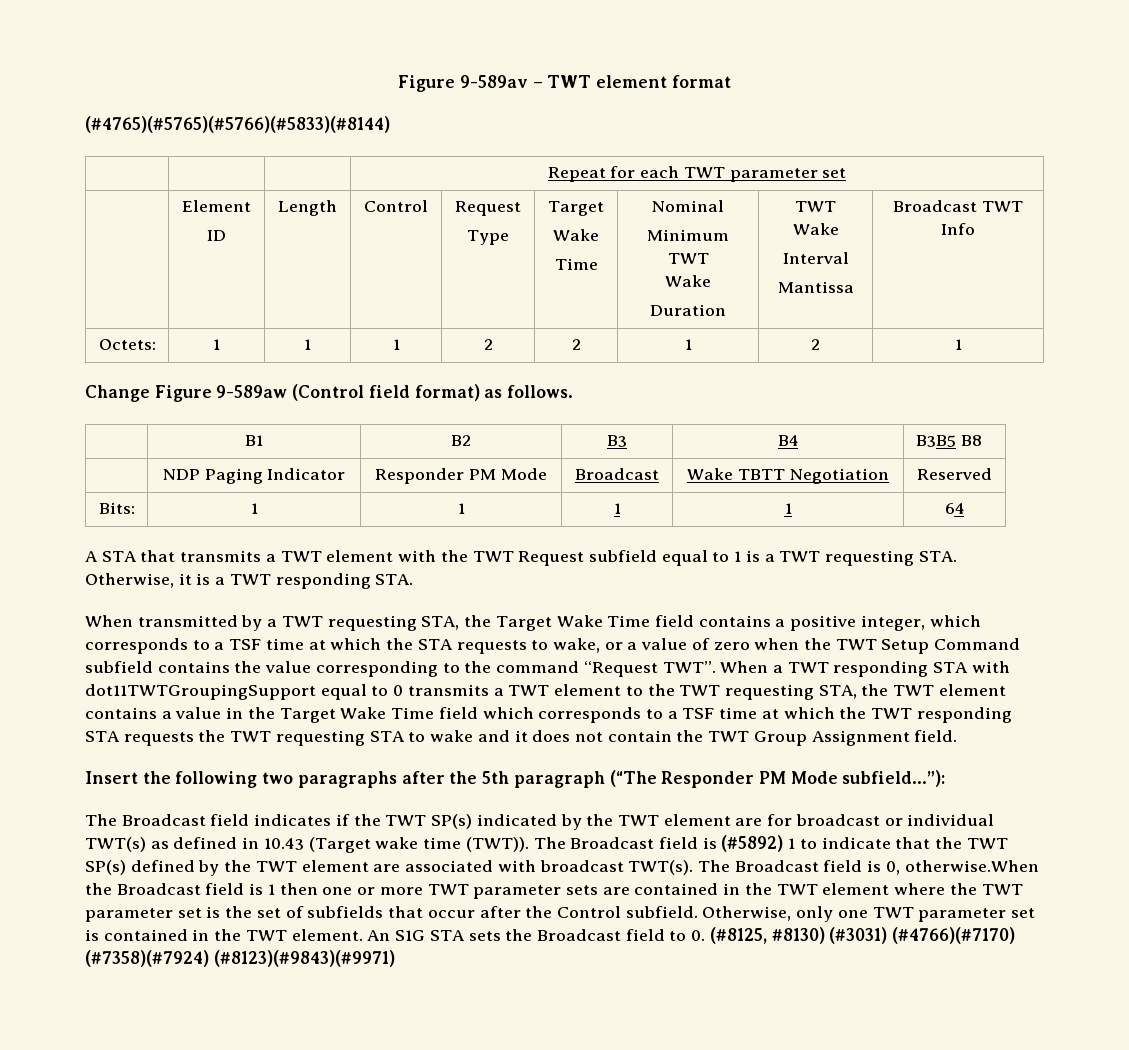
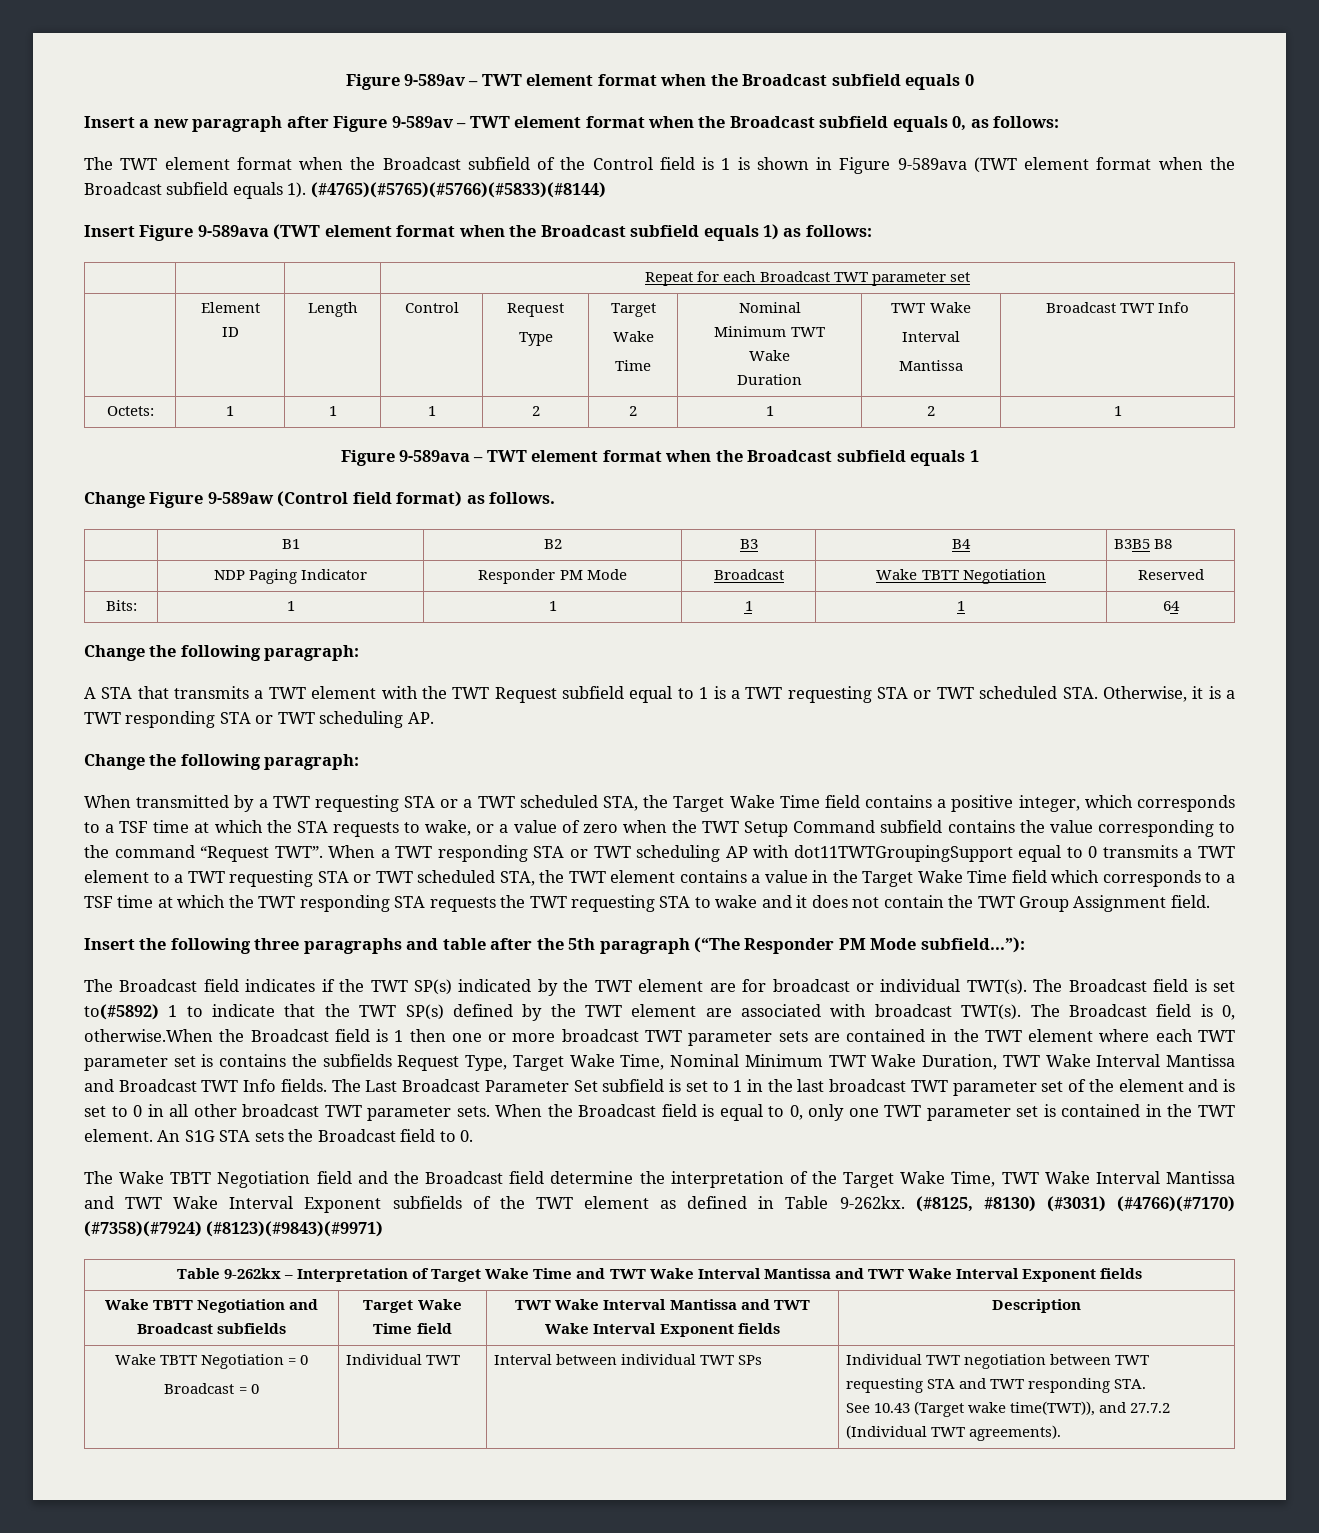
- Figure 9-589av – TWT element format
- (#4765)(#5765)(#5766)(#5833)(#8144)
+ Figure 9-589av – TWT element format when the Broadcast subfield equals 0
+ Insert a new paragraph after Figure 9-589av – TWT element format when the Broadcast subfield equals 0, as follows:
+ The TWT element format when the Broadcast subfield of the Control field is 1 is shown in Figure 9-589ava (TWT element format when the Broadcast subfield equals 1). (#4765)(#5765)(#5766)(#5833)(#8144)
+ Insert Figure 9-589ava (TWT element format when the Broadcast subfield equals 1) as follows:
- | | | Repeat for each TWT parameter set
+ | | | Repeat for each Broadcast TWT parameter set
+ Figure 9-589ava – TWT element format when the Broadcast subfield equals 1
  Bits: | 1 | 1 | 1 | 1 | 64
+ Change the following paragraph:
- A STA that transmits a TWT element with the TWT Request subfield equal to 1 is a TWT requesting STA. Otherwise, it is a TWT responding STA.
+ A STA that transmits a TWT element with the TWT Request subfield equal to 1 is a TWT requesting STA or TWT scheduled STA. Otherwise, it is a TWT responding STA or TWT scheduling AP.
+ Change the following paragraph:
- When transmitted by a TWT requesting STA, the Target Wake Time field contains a positive integer, which corresponds to a TSF time at which the STA requests to wake, or a value of zero when the TWT Setup Command subfield contains the value corresponding to the command “Request TWT”.
+ When transmitted by a TWT requesting STA or a TWT scheduled STA, the Target Wake Time field contains a positive integer, which corresponds to a TSF time at which the STA requests to wake, or a value of zero when the TWT Setup Command subfield contains the value corresponding to the command “Request TWT”.
- When a TWT responding STA with dot11TWTGroupingSupport equal to 0 transmits a TWT element to the TWT requesting STA, the TWT element contains a value in the Target Wake Time field which corresponds to a TSF time at which the TWT responding STA requests the TWT requesting STA to wake and it does not contain the TWT Group Assignment field.
+ When a TWT responding STA or TWT scheduling AP with dot11TWTGroupingSupport equal to 0 transmits a TWT element to a TWT requesting STA or TWT scheduled STA, the TWT element contains a value in the Target Wake Time field which corresponds to a TSF time at which the TWT responding STA requests the TWT requesting STA to wake and it does not contain the TWT Group Assignment field.
- Insert the following two paragraphs after the 5th paragraph (“The Responder PM Mode subfield...”):
+ Insert the following three paragraphs and table after the 5th paragraph (“The Responder PM Mode subfield...”):
- The Broadcast field indicates if the TWT SP(s) indicated by the TWT element are for broadcast or individual TWT(s) as defined in 10.43 (Target wake time (TWT)). The Broadcast field is (#5892) 1 to indicate that the TWT SP(s) defined by the TWT element are associated with broadcast TWT(s).
+ The Broadcast field indicates if the TWT SP(s) indicated by the TWT element are for broadcast or individual TWT(s). The Broadcast field is set to(#5892) 1 to indicate that the TWT SP(s) defined by the TWT element are associated with broadcast TWT(s).
- The Broadcast field is 0, otherwise.When the Broadcast field is 1 then one or more TWT parameter sets are contained in the TWT element where the TWT parameter set is the set of subfields that occur after the Control subfield. Otherwise, only one TWT parameter set is contained in the TWT element.
+ The Broadcast field is 0, otherwise.When the Broadcast field is 1 then one or more broadcast TWT parameter sets are contained in the TWT element where each TWT parameter set is contains the subfields Request Type, Target Wake Time, Nominal Minimum TWT Wake Duration, TWT Wake Interval Mantissa and Broadcast TWT Info fields. The Last Broadcast Parameter Set subfield is set to 1 in the last broadcast TWT parameter set of the element and is set to 0 in all other broadcast TWT parameter sets. When the Broadcast field is equal to 0, only one TWT parameter set is contained in the TWT element.
- An S1G STA sets the Broadcast field to 0. (#8125, #8130) (#3031) (#4766)(#7170) (#7358)(#7924) (#8123)(#9843)(#9971)
+ An S1G STA sets the Broadcast field to 0.
+ The Wake TBTT Negotiation field and the Broadcast field determine the interpretation of the Target Wake Time, TWT Wake Interval Mantissa and TWT Wake Interval Exponent subfields of the TWT element as defined in Table 9-262kx. (#8125, #8130) (#3031) (#4766)(#7170) (#7358)(#7924) (#8123)(#9843)(#9971)
+ Table 9-262kx – Interpretation of Target Wake Time and TWT Wake Interval Mantissa and TWT Wake Interval Exponent fields
+ Wake TBTT Negotiation and Broadcast subfields | Target Wake Time field | TWT Wake Interval Mantissa and TWT Wake Interval Exponent fields | Description
+ Wake TBTT Negotiation = 0
+ Broadcast = 0 | Individual TWT | Interval between individual TWT SPs | Individual TWT negotiation between TWT requesting STA and TWT responding STA.
+ See 10.43 (Target wake time(TWT)), and 27.7.2 (Individual TWT agreements).

